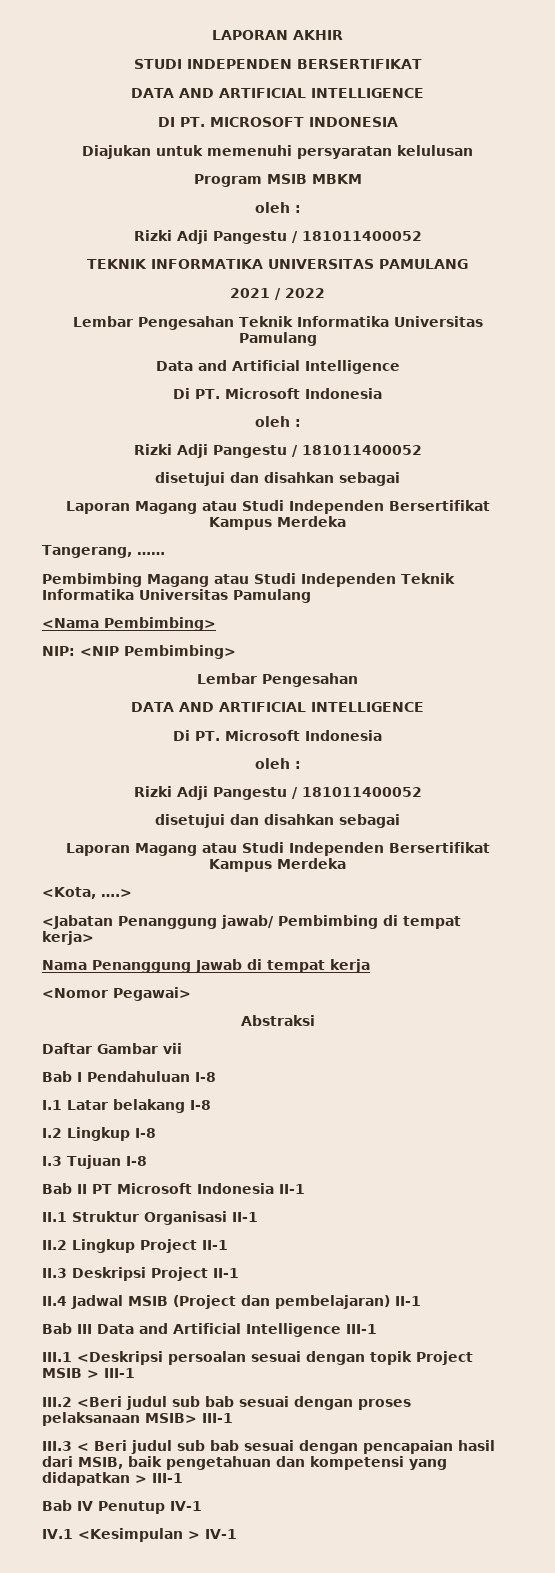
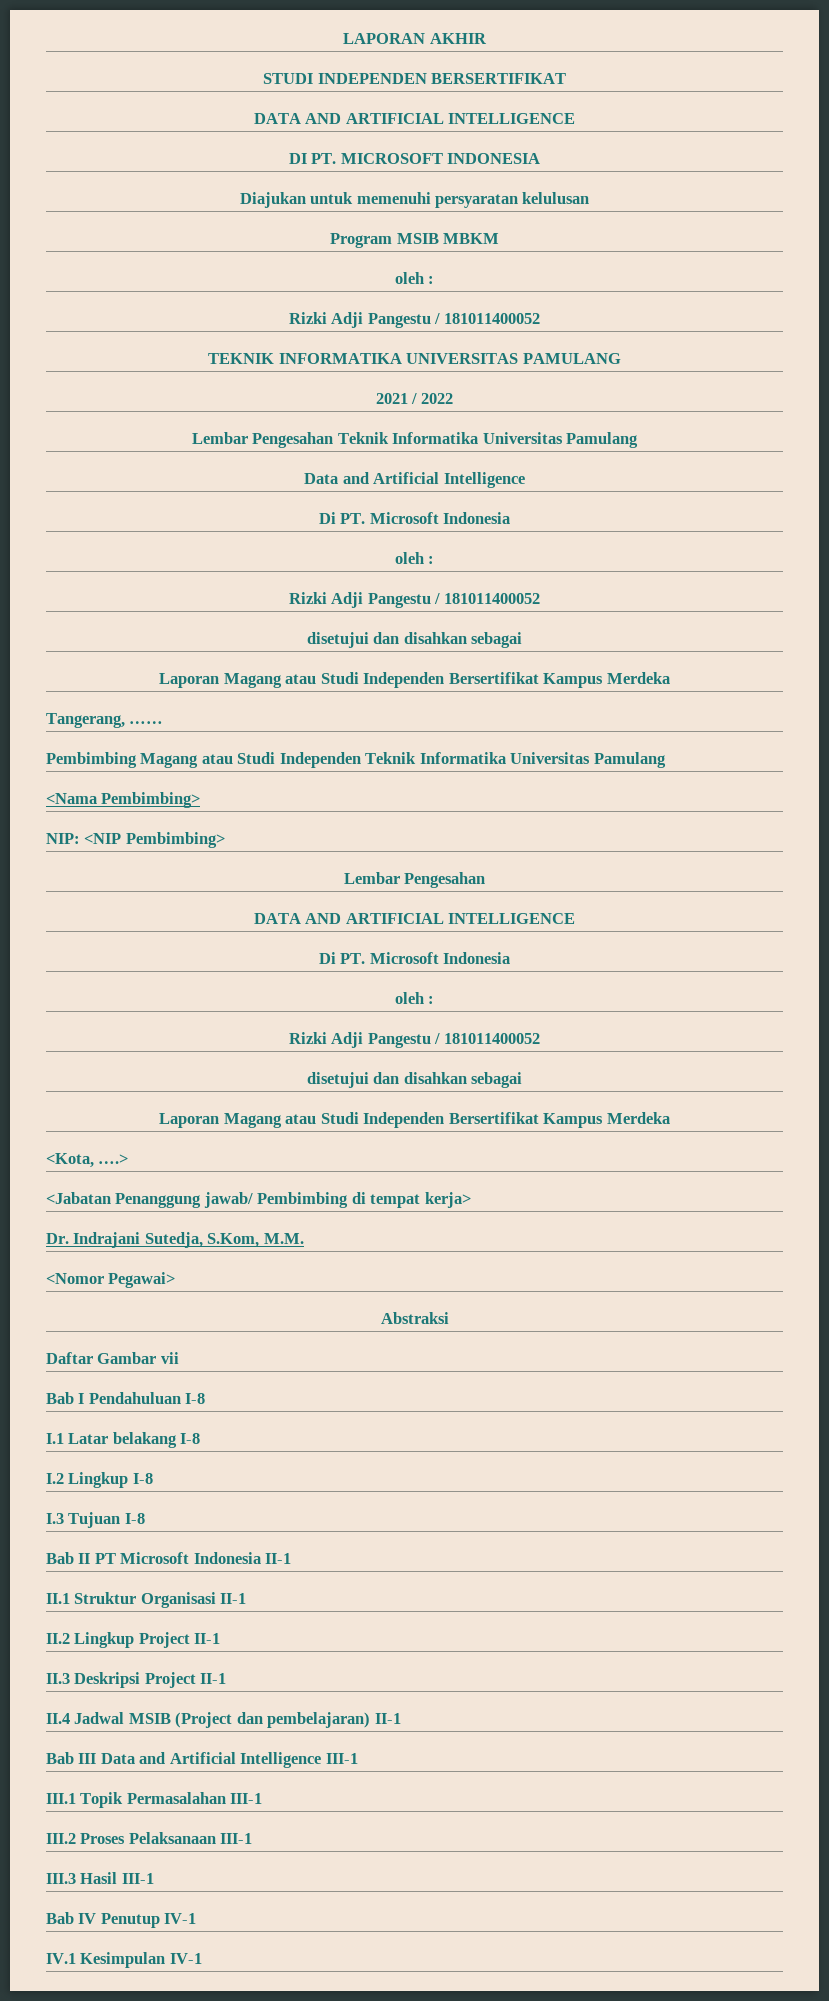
- Nama Penanggung Jawab di tempat kerja
+ Dr. Indrajani Sutedja, S.Kom, M.M.
- III.1 <Deskripsi persoalan sesuai dengan topik Project MSIB > III-1
- III.2 <Beri judul sub bab sesuai dengan proses pelaksanaan MSIB> III-1
- III.3 < Beri judul sub bab sesuai dengan pencapaian hasil dari MSIB, baik pengetahuan dan kompetensi yang didapatkan > III-1
+ III.1 Topik Permasalahan III-1
+ III.2 Proses Pelaksanaan III-1
+ III.3 Hasil III-1
- IV.1 <Kesimpulan > IV-1
+ IV.1 Kesimpulan IV-1

